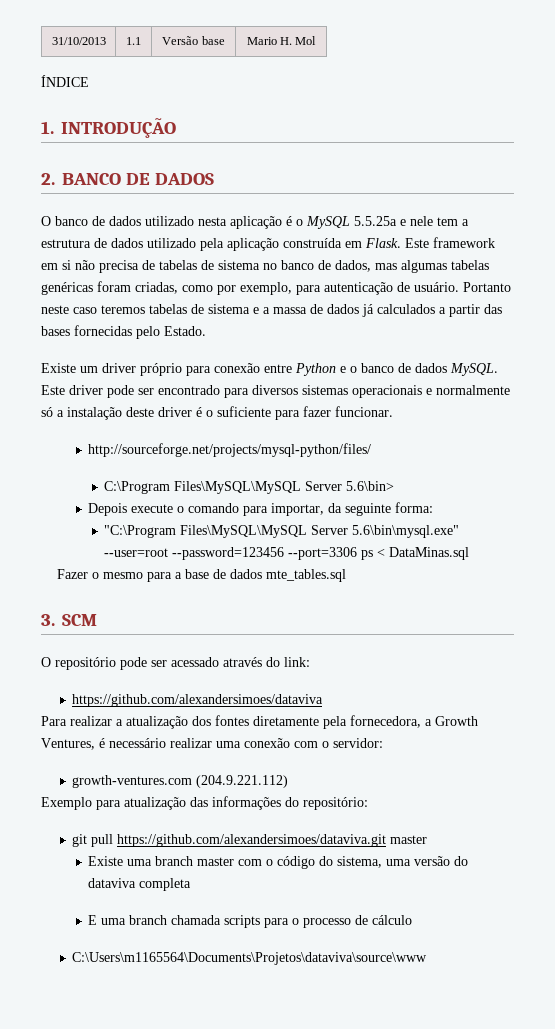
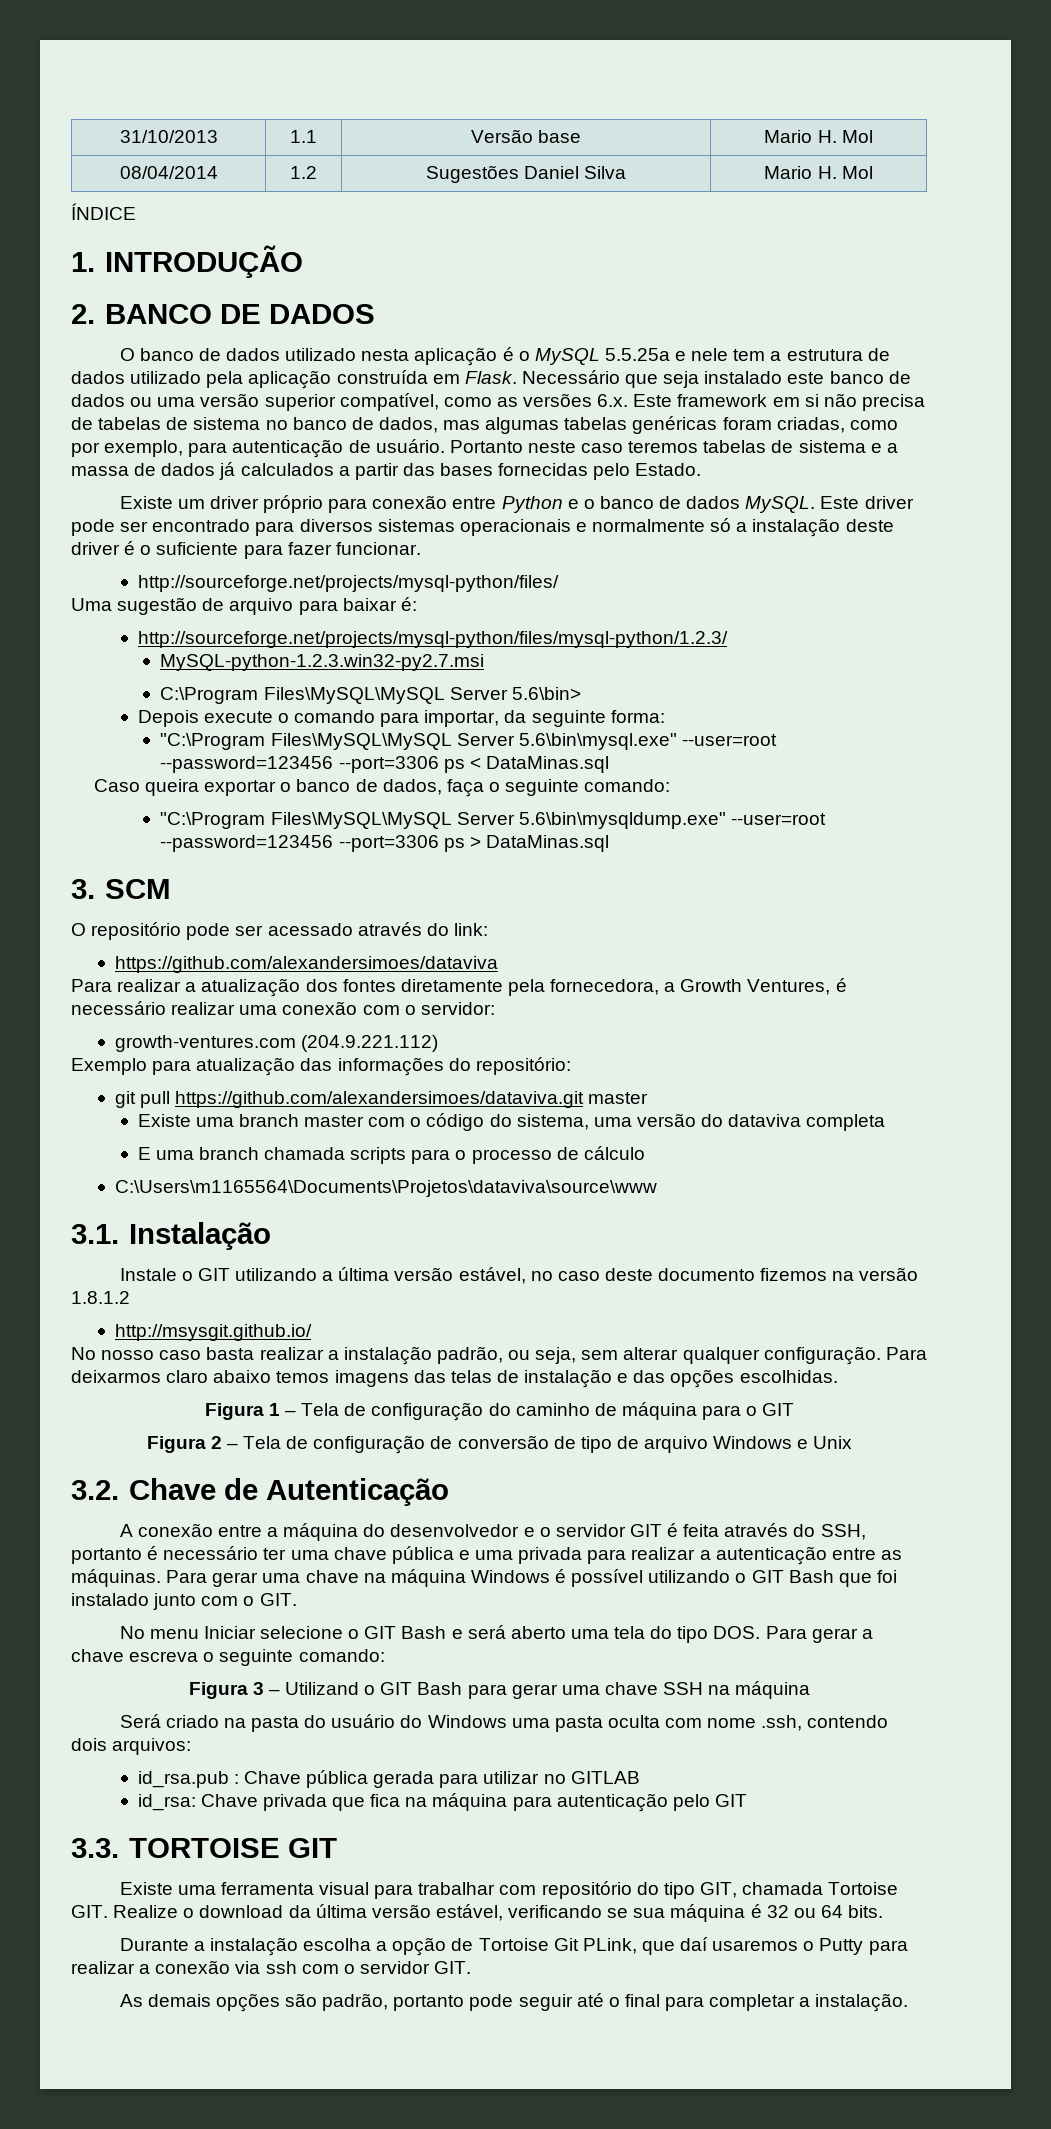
+ 08/04/2014 | 1.2 | Sugestões Daniel Silva | Mario H. Mol
- Este framework em si não precisa de tabelas de sistema no banco de dados, mas algumas tabelas genéricas foram criadas, como por exemplo, para autenticação de usuário.
+ Necessário que seja instalado este banco de dados ou uma versão superior compatível, como as versões 6.x. Este framework em si não precisa de tabelas de sistema no banco de dados, mas algumas tabelas genéricas foram criadas, como por exemplo, para autenticação de usuário.
+ Uma sugestão de arquivo para baixar é:
+ http://sourceforge.net/projects/mysql-python/files/mysql-python/1.2.3/
+ MySQL-python-1.2.3.win32-py2.7.msi
- Fazer o mesmo para a base de dados mte_tables.sql
+ Caso queira exportar o banco de dados, faça o seguinte comando:
+ "C:\Program Files\MySQL\MySQL Server 5.6\bin\mysqldump.exe" --user=root --password=123456 --port=3306 ps > DataMinas.sql
+ 3.1. Instalação
+ Instale o GIT utilizando a última versão estável, no caso deste documento fizemos na versão 1.8.1.2
+ http://msysgit.github.io/
+ No nosso caso basta realizar a instalação padrão, ou seja, sem alterar qualquer configuração. Para deixarmos claro abaixo temos imagens das telas de instalação e das opções escolhidas.
+ Figura 1 – Tela de configuração do caminho de máquina para o GIT
+ Figura 2 – Tela de configuração de conversão de tipo de arquivo Windows e Unix
+ 3.2. Chave de Autenticação
+ A conexão entre a máquina do desenvolvedor e o servidor GIT é feita através do SSH, portanto é necessário ter uma chave pública e uma privada para realizar a autenticação entre as máquinas. Para gerar uma chave na máquina Windows é possível utilizando o GIT Bash que foi instalado junto com o GIT.
+ No menu Iniciar selecione o GIT Bash e será aberto uma tela do tipo DOS. Para gerar a chave escreva o seguinte comando:
+ Figura 3 – Utilizand o GIT Bash para gerar uma chave SSH na máquina
+ Será criado na pasta do usuário do Windows uma pasta oculta com nome .ssh, contendo dois arquivos:
+ id_rsa.pub : Chave pública gerada para utilizar no GITLAB
+ id_rsa: Chave privada que fica na máquina para autenticação pelo GIT
+ 3.3. TORTOISE GIT
+ Existe uma ferramenta visual para trabalhar com repositório do tipo GIT, chamada Tortoise GIT. Realize o download da última versão estável, verificando se sua máquina é 32 ou 64 bits.
+ Durante a instalação escolha a opção de Tortoise Git PLink, que daí usaremos o Putty para realizar a conexão via ssh com o servidor GIT.
+ As demais opções são padrão, portanto pode seguir até o final para completar a instalação.

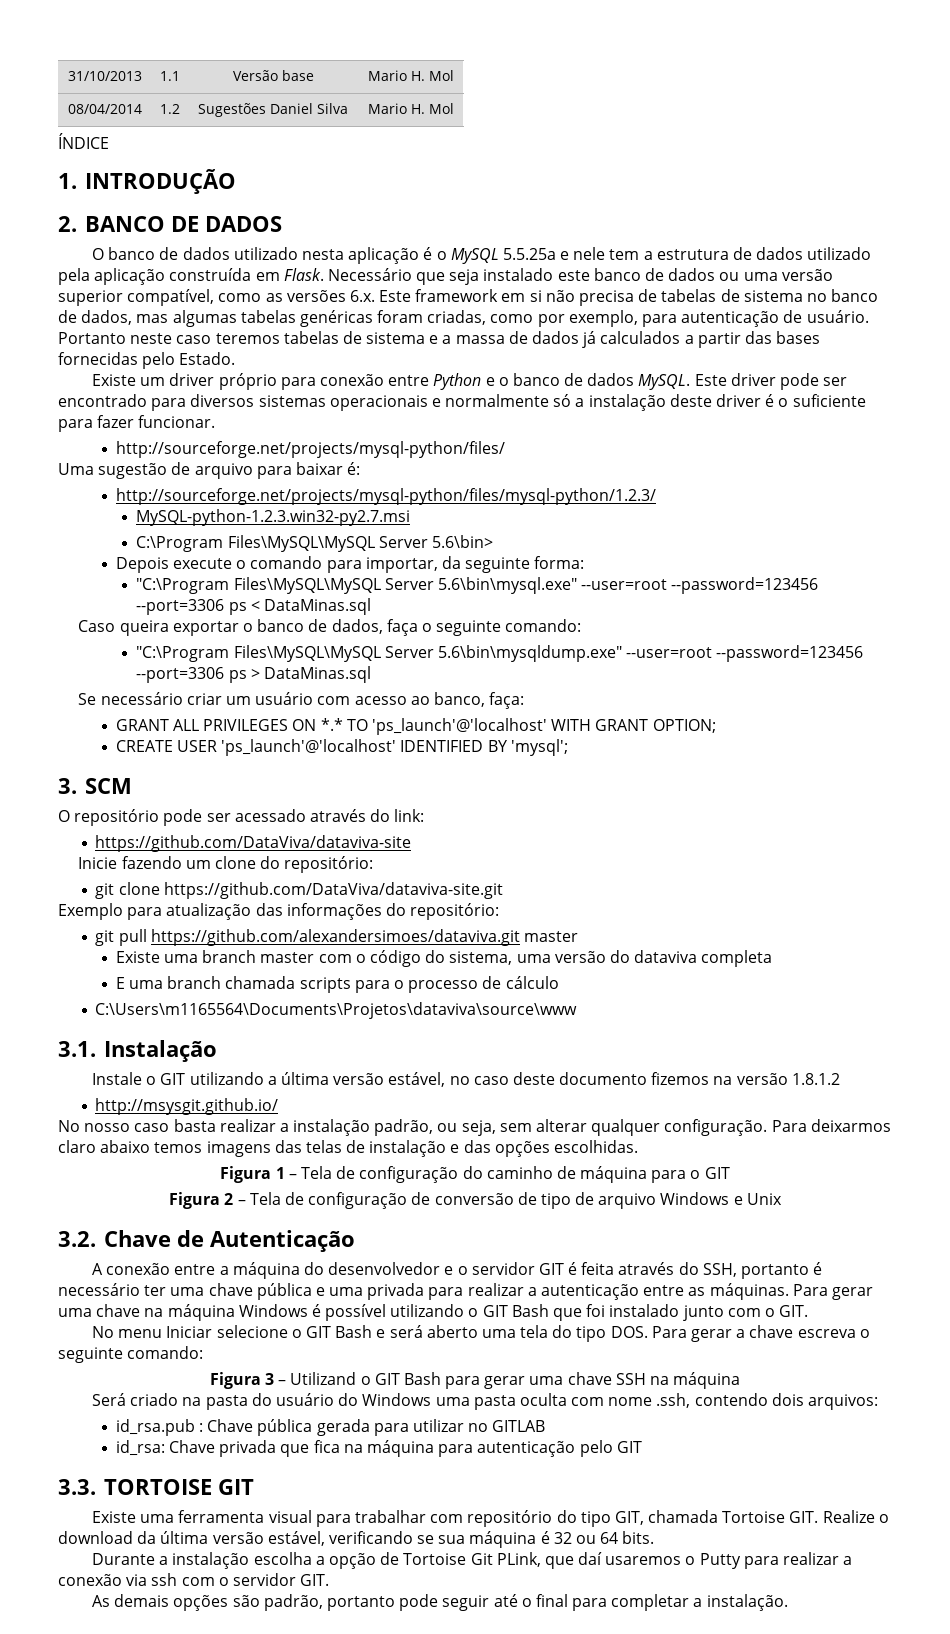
+ Se necessário criar um usuário com acesso ao banco, faça:
+ GRANT ALL PRIVILEGES ON *.* TO 'ps_launch'@'localhost' WITH GRANT OPTION;
+ CREATE USER 'ps_launch'@'localhost' IDENTIFIED BY 'mysql';
- https://github.com/alexandersimoes/dataviva
- Para realizar a atualização dos fontes diretamente pela fornecedora, a Growth Ventures, é necessário realizar uma conexão com o servidor:
- growth-ventures.com (204.9.221.112)
+ https://github.com/DataViva/dataviva-site
+ Inicie fazendo um clone do repositório:
+ git clone https://github.com/DataViva/dataviva-site.git

